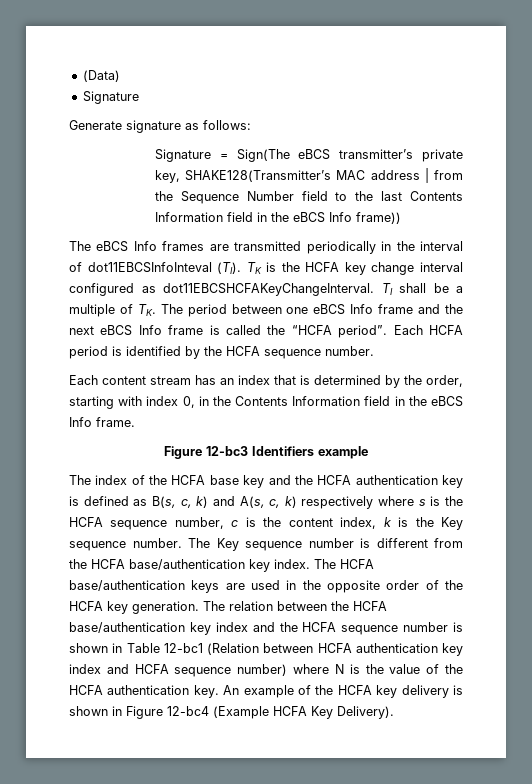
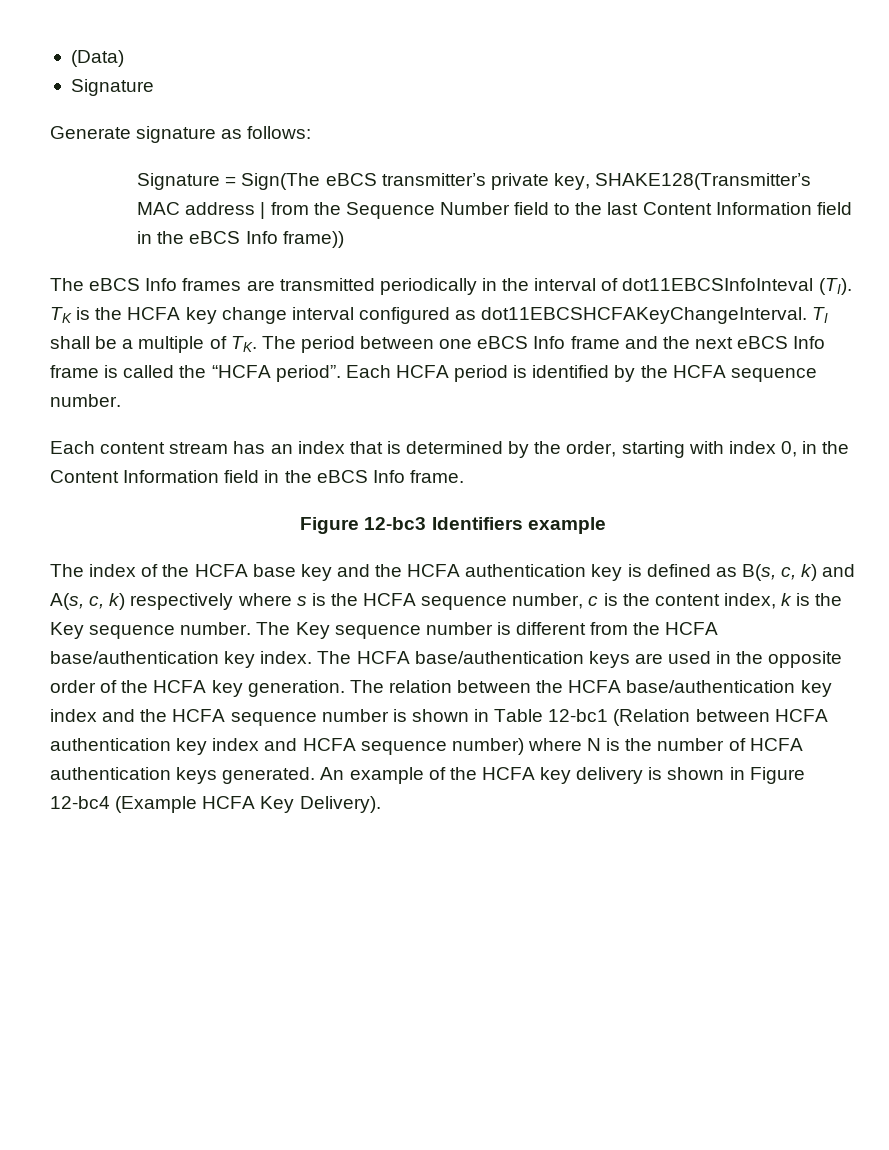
- Signature = Sign(The eBCS transmitter’s private key, SHAKE128(Transmitter’s MAC address | from the Sequence Number field to the last Contents Information field in the eBCS Info frame))
+ Signature = Sign(The eBCS transmitter’s private key, SHAKE128(Transmitter’s MAC address | from the Sequence Number field to the last Content Information field in the eBCS Info frame))
- Each content stream has an index that is determined by the order, starting with index 0, in the Contents Information field in the eBCS Info frame.
+ Each content stream has an index that is determined by the order, starting with index 0, in the Content Information field in the eBCS Info frame.
- The relation between the HCFA base/authentication key index and the HCFA sequence number is shown in Table 12-bc1 (Relation between HCFA authentication key index and HCFA sequence number) where N is the value of the HCFA authentication key.
+ The relation between the HCFA base/authentication key index and the HCFA sequence number is shown in Table 12-bc1 (Relation between HCFA authentication key index and HCFA sequence number) where N is the number of HCFA authentication keys generated.

